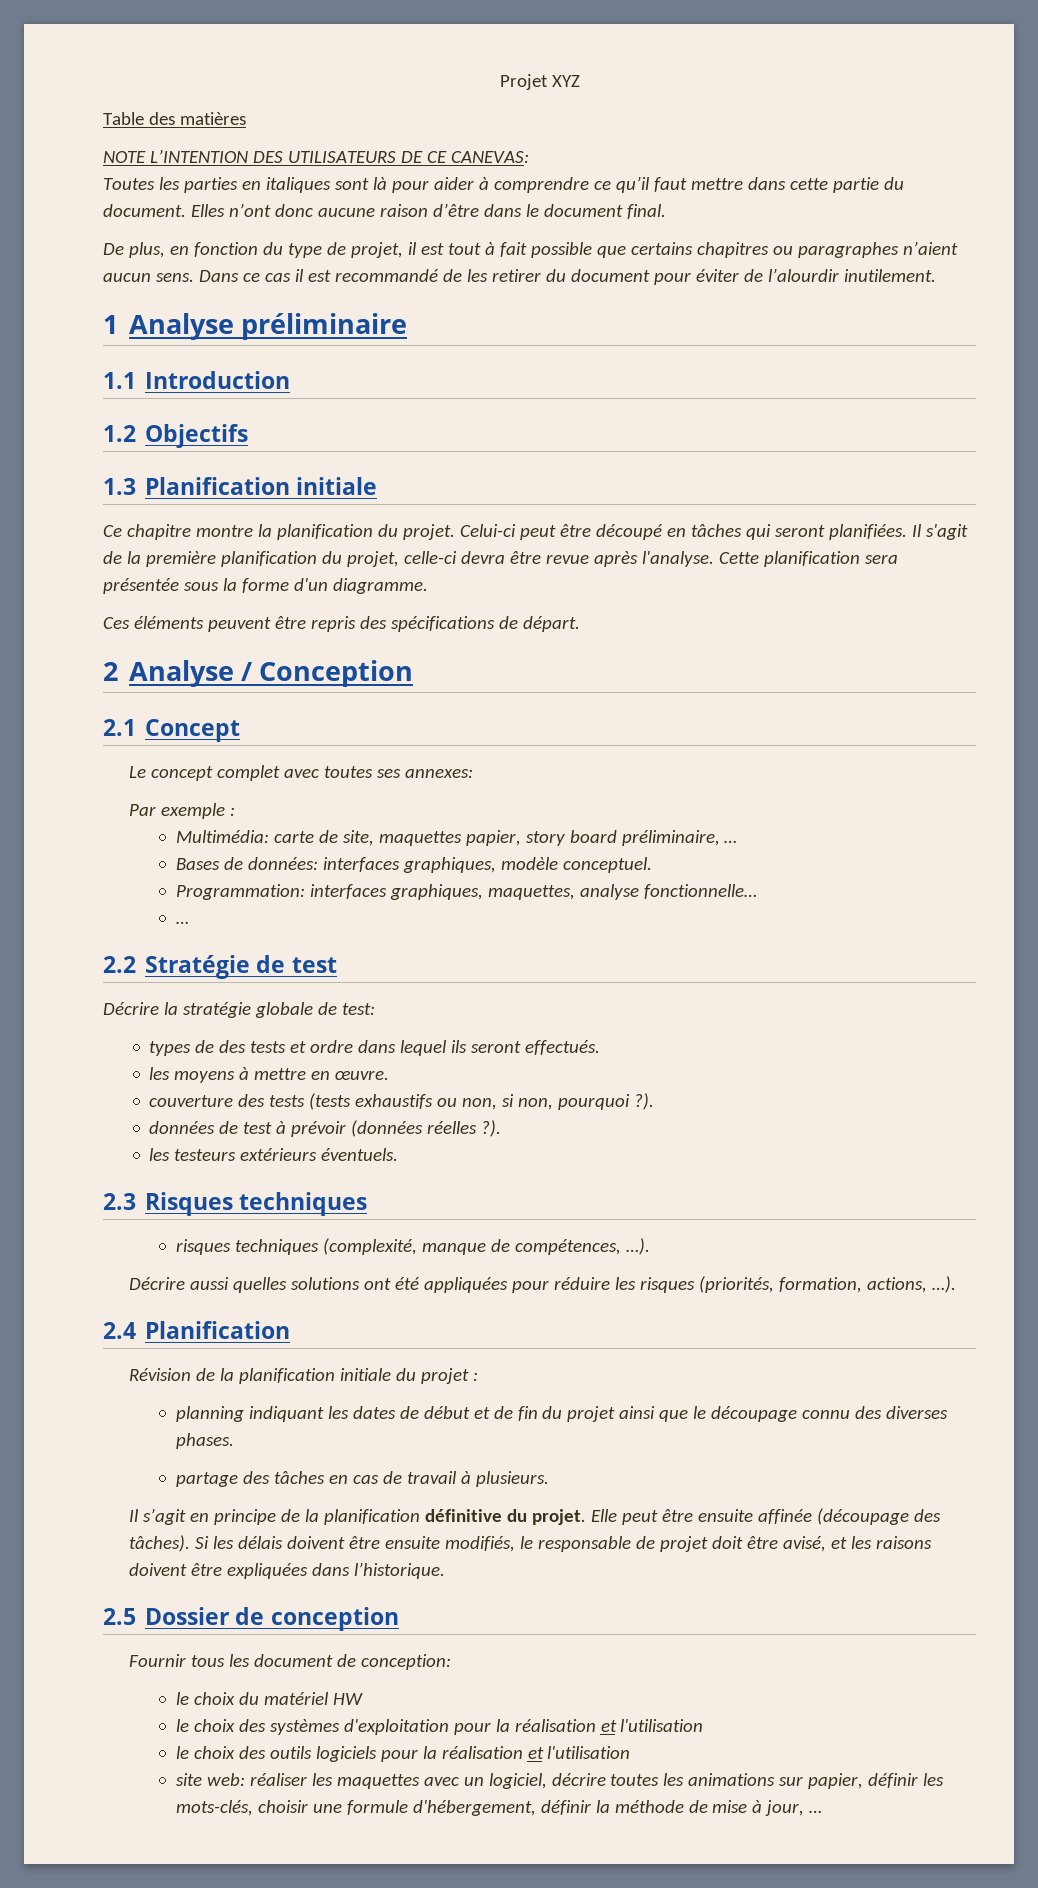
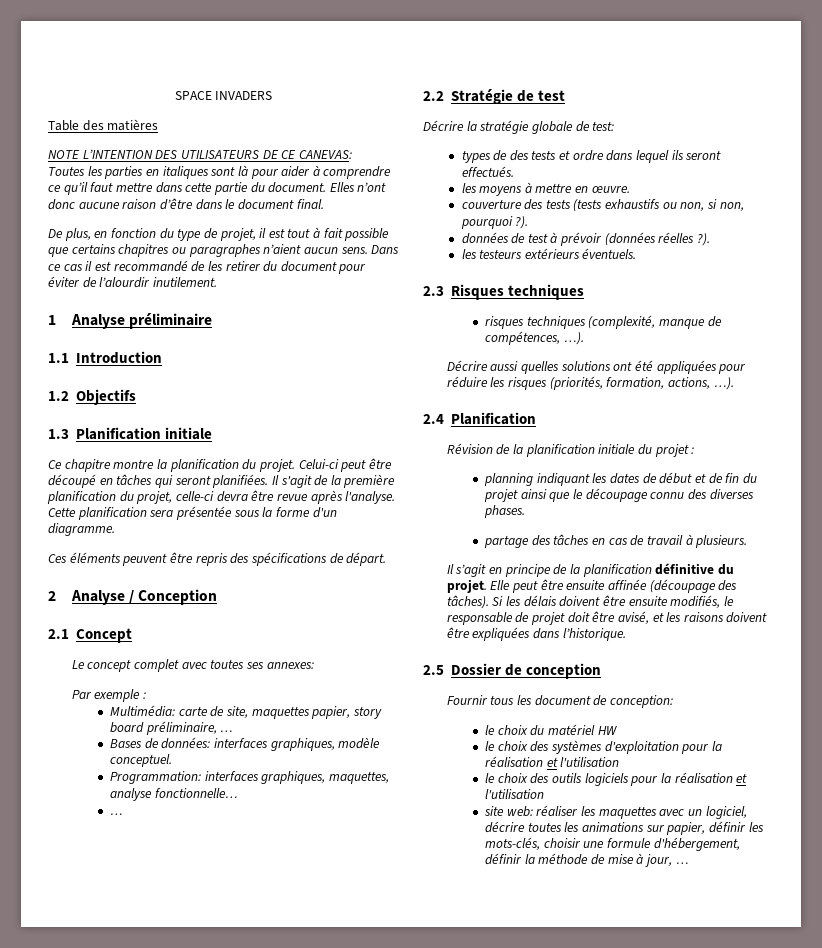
- Projet XYZ
+ SPACE INVADERS

